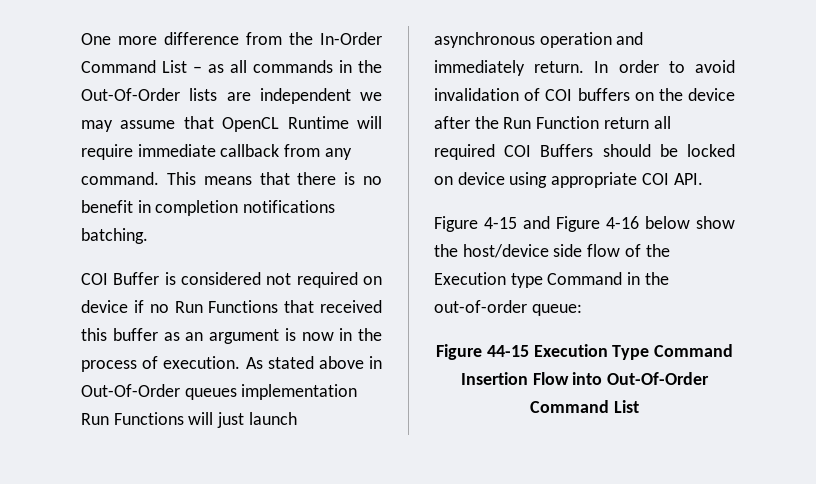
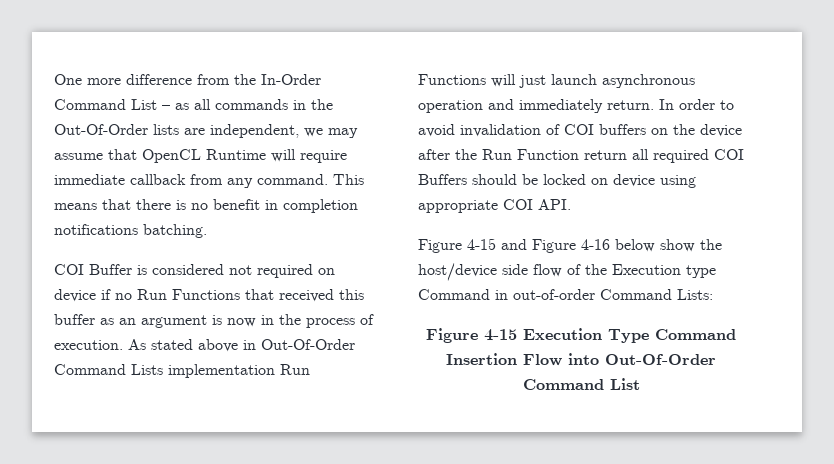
- One more difference from the In-Order Command List – as all commands in the Out-Of-Order lists are independent we may assume that OpenCL Runtime will require immediate callback from any command.
+ One more difference from the In-Order Command List – as all commands in the Out-Of-Order lists are independent, we may assume that OpenCL Runtime will require immediate callback from any command.
- As stated above in Out-Of-Order queues implementation Run Functions will just launch asynchronous operation and immediately return.
+ As stated above in Out-Of-Order Command Lists implementation Run Functions will just launch asynchronous operation and immediately return.
- Figure 4-15 and Figure 4-16 below show the host/device side flow of the Execution type Command in the out-of-order queue:
- Figure 44-15 Execution Type Command Insertion Flow into Out-Of-Order Command List
+ Figure 4-15 and Figure 4-16 below show the host/device side flow of the Execution type Command in out-of-order Command Lists:
+ Figure 4-15 Execution Type Command Insertion Flow into Out-Of-Order Command List

